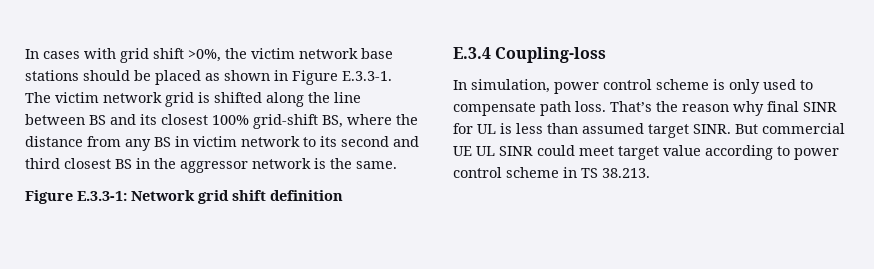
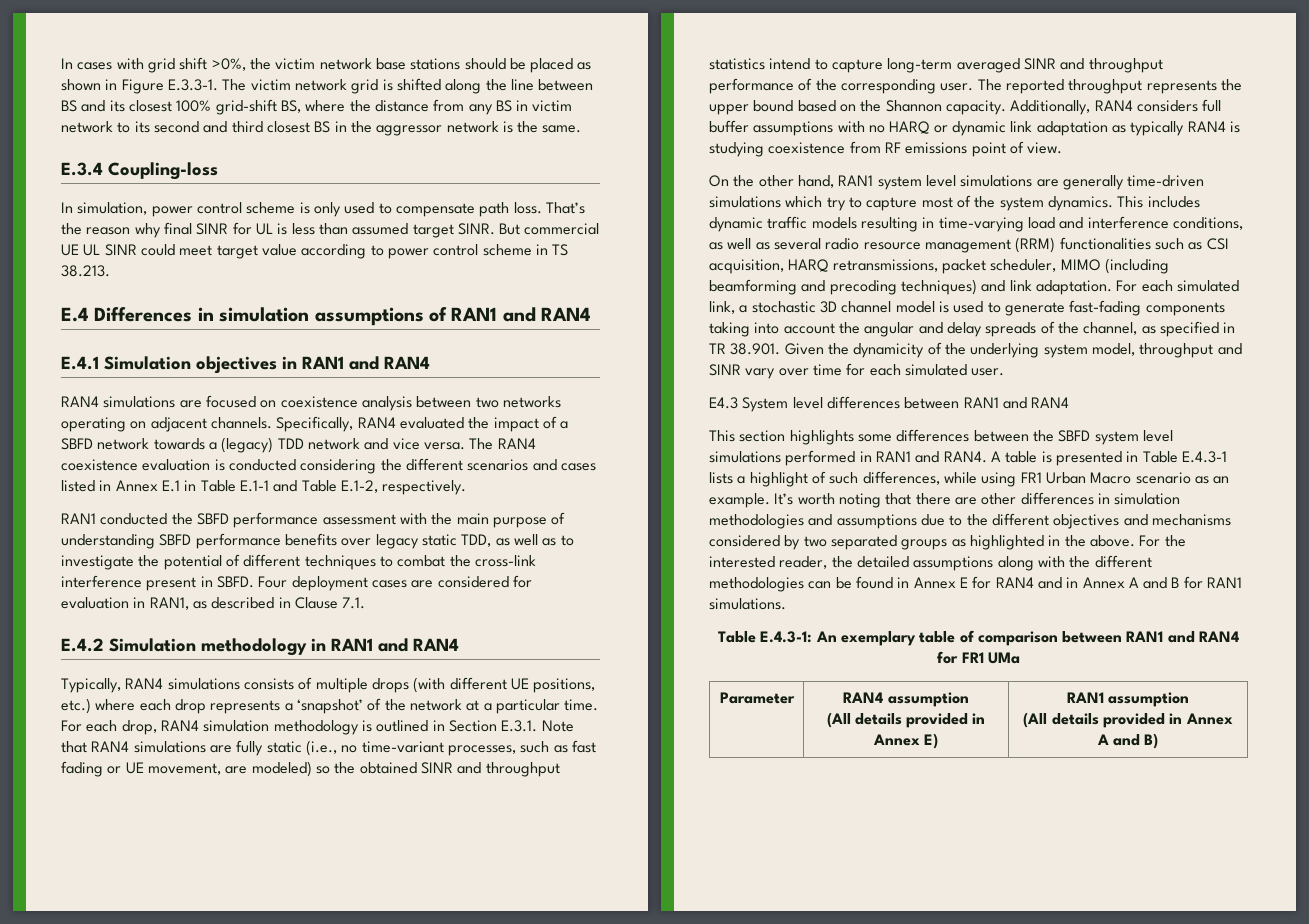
- Figure E.3.3-1: Network grid shift definition
+ E.4 Differences in simulation assumptions of RAN1 and RAN4
+ E.4.1 Simulation objectives in RAN1 and RAN4
+ RAN4 simulations are focused on coexistence analysis between two networks operating on adjacent channels. Specifically, RAN4 evaluated the impact of a SBFD network towards a (legacy) TDD network and vice versa. The RAN4 coexistence evaluation is conducted considering the different scenarios and cases listed in Annex E.1 in Table E.1-1 and Table E.1-2, respectively.
+ RAN1 conducted the SBFD performance assessment with the main purpose of understanding SBFD performance benefits over legacy static TDD, as well as to investigate the potential of different techniques to combat the cross-link interference present in SBFD. Four deployment cases are considered for evaluation in RAN1, as described in Clause 7.1.
+ E.4.2 Simulation methodology in RAN1 and RAN4
+ Typically, RAN4 simulations consists of multiple drops (with different UE positions, etc.) where each drop represents a ‘snapshot’ of the network at a particular time. For each drop, RAN4 simulation methodology is outlined in Section E.3.1. Note that RAN4 simulations are fully static (i.e., no time-variant processes, such as fast fading or UE movement, are modeled) so the obtained SINR and throughput statistics intend to capture long-term averaged SINR and throughput performance of the corresponding user. The reported throughput represents the upper bound based on the Shannon capacity. Additionally, RAN4 considers full buffer assumptions with no HARQ or dynamic link adaptation as typically RAN4 is studying coexistence from RF emissions point of view.
+ On the other hand, RAN1 system level simulations are generally time-driven simulations which try to capture most of the system dynamics. This includes dynamic traffic models resulting in time-varying load and interference conditions, as well as several radio resource management (RRM) functionalities such as CSI acquisition, HARQ retransmissions, packet scheduler, MIMO (including beamforming and precoding techniques) and link adaptation. For each simulated link, a stochastic 3D channel model is used to generate fast-fading components taking into account the angular and delay spreads of the channel, as specified in TR 38.901. Given the dynamicity of the underlying system model, throughput and SINR vary over time for each simulated user.
+ E4.3 System level differences between RAN1 and RAN4
+ This section highlights some differences between the SBFD system level simulations performed in RAN1 and RAN4. A table is presented in Table E.4.3-1 lists a highlight of such differences, while using FR1 Urban Macro scenario as an example. It’s worth noting that there are other differences in simulation methodologies and assumptions due to the different objectives and mechanisms considered by two separated groups as highlighted in the above. For the interested reader, the detailed assumptions along with the different methodologies can be found in Annex E for RAN4 and in Annex A and B for RAN1 simulations.
+ Table E.4.3-1: An exemplary table of comparison between RAN1 and RAN4 for FR1 UMa
+ Parameter | RAN4 assumption
+ (All details provided in Annex E) | RAN1 assumption
+ (All details provided in Annex A and B)

